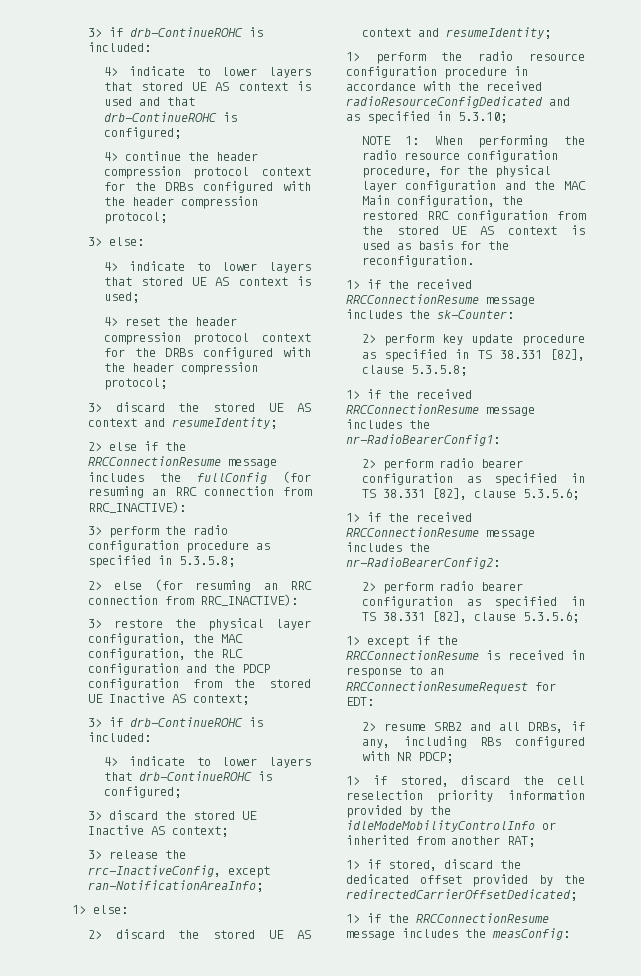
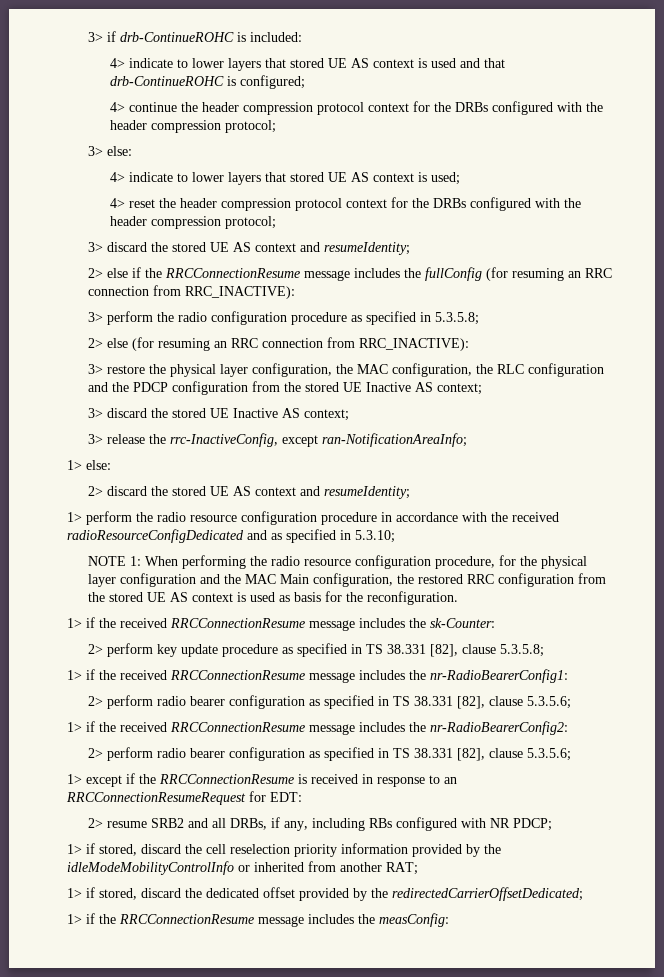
  3> restore the physical layer configuration, the MAC configuration, the RLC configuration and the PDCP configuration from the stored UE Inactive AS context;
- 3> if drb-ContinueROHC is included:
- 4> indicate to lower layers that drb-ContinueROHC is configured;

